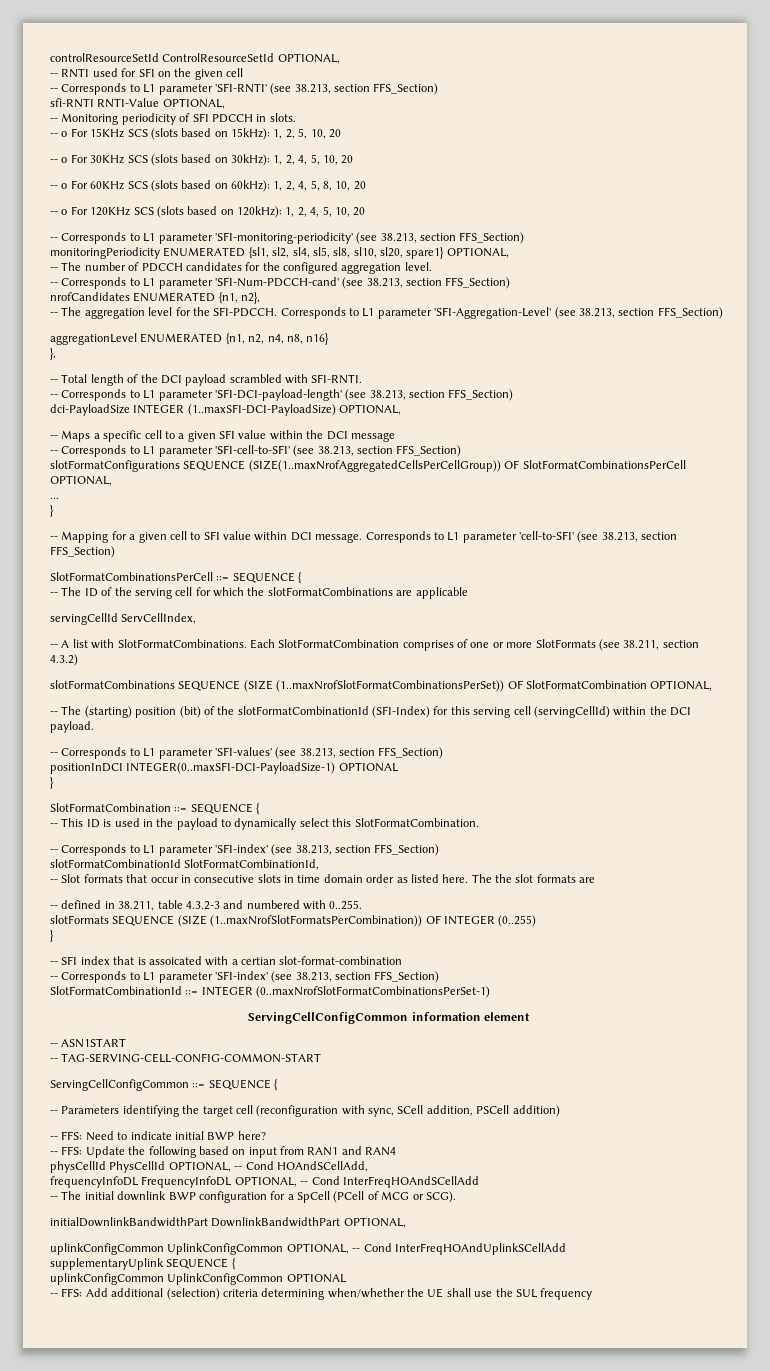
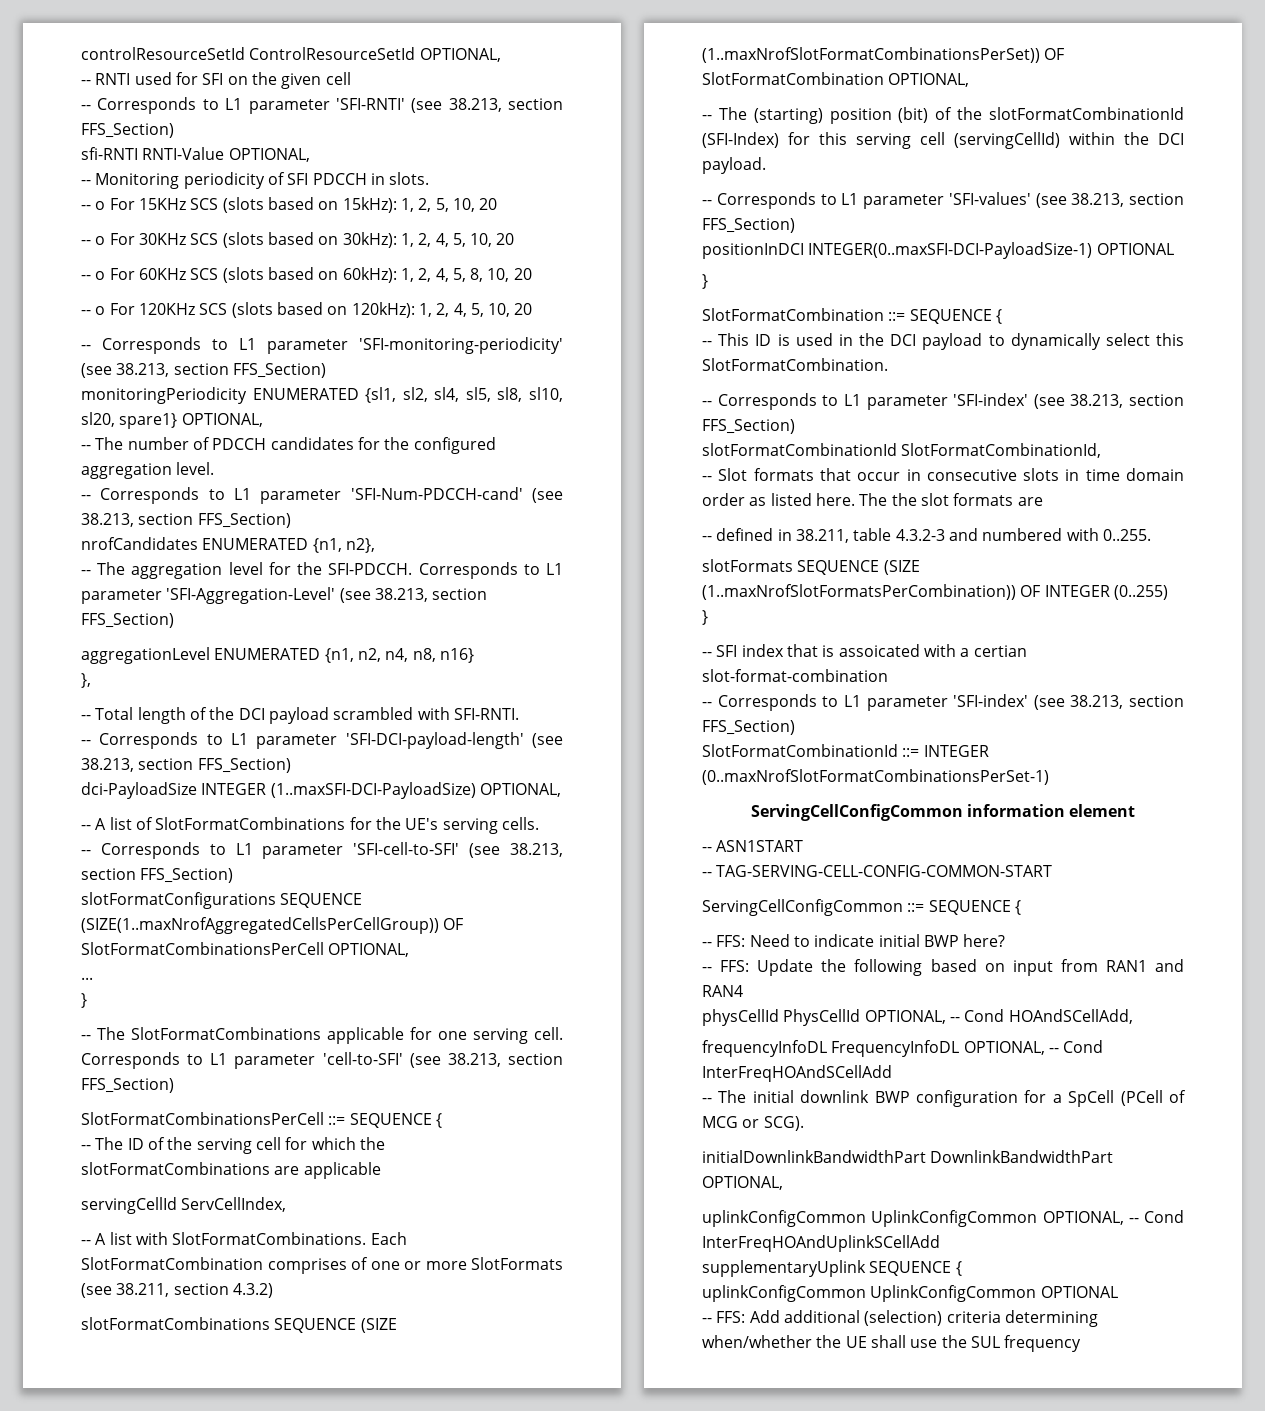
- -- Maps a specific cell to a given SFI value within the DCI message
+ -- A list of SlotFormatCombinations for the UE's serving cells.
- -- Mapping for a given cell to SFI value within DCI message.
+ -- The SlotFormatCombinations applicable for one serving cell.
- -- This ID is used in the payload to dynamically select this SlotFormatCombination.
+ -- This ID is used in the DCI payload to dynamically select this SlotFormatCombination.
- -- Parameters identifying the target cell (reconfiguration with sync, SCell addition, PSCell addition)

